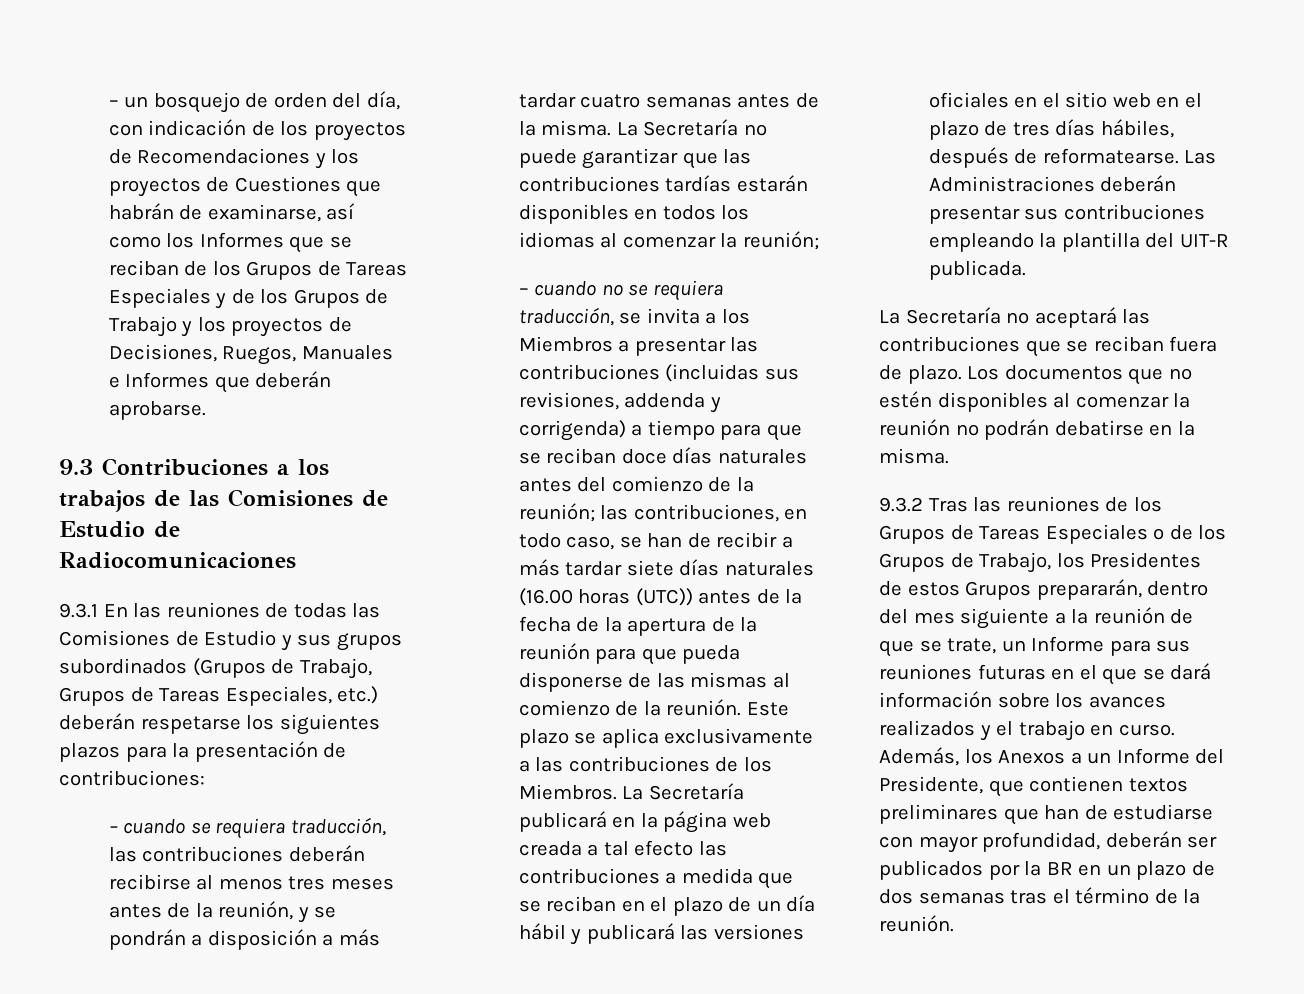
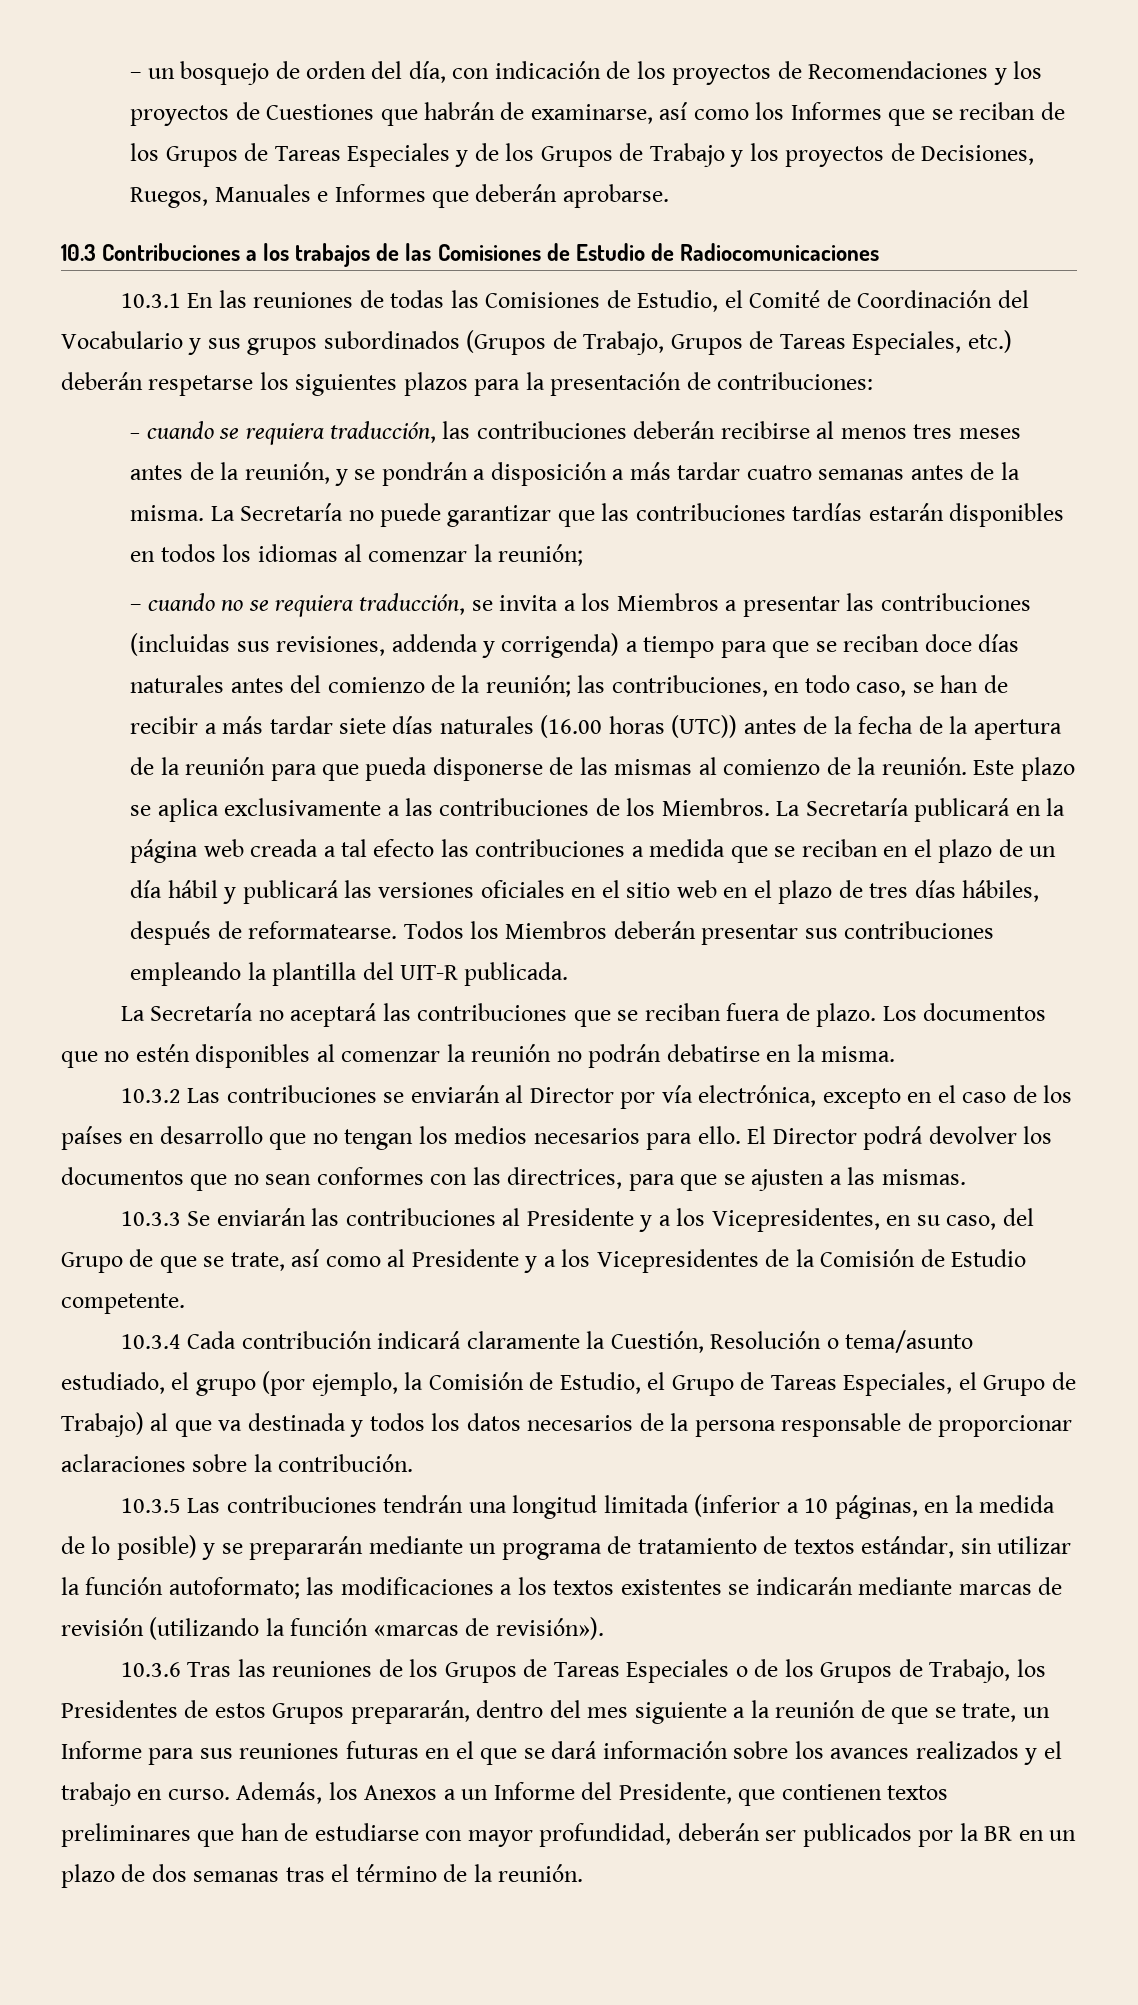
- 9.3 Contribuciones a los trabajos de las Comisiones de Estudio de Radiocomunicaciones
+ 10.3 Contribuciones a los trabajos de las Comisiones de Estudio de Radiocomunicaciones
- 9.3.1 En las reuniones de todas las Comisiones de Estudio y sus grupos subordinados (Grupos de Trabajo, Grupos de Tareas Especiales, etc.) deberán respetarse los siguientes plazos para la presentación de contribuciones:
+ 10.3.1 En las reuniones de todas las Comisiones de Estudio, el Comité de Coordinación del Vocabulario y sus grupos subordinados (Grupos de Trabajo, Grupos de Tareas Especiales, etc.) deberán respetarse los siguientes plazos para la presentación de contribuciones:
- Las Administraciones deberán presentar sus contribuciones empleando la plantilla del UIT-R publicada.
+ Todos los Miembros deberán presentar sus contribuciones empleando la plantilla del UIT-R publicada.
- 9.3.2 Tras las reuniones de los Grupos de Tareas Especiales o de los Grupos de Trabajo, los Presidentes de estos Grupos prepararán, dentro del mes siguiente a la reunión de que se trate, un Informe para sus reuniones futuras en el que se dará información sobre los avances realizados y el trabajo en curso.
+ 10.3.2 Las contribuciones se enviarán al Director por vía electrónica, excepto en el caso de los países en desarrollo que no tengan los medios necesarios para ello. El Director podrá devolver los documentos que no sean conformes con las directrices, para que se ajusten a las mismas.
+ 10.3.3 Se enviarán las contribuciones al Presidente y a los Vicepresidentes, en su caso, del Grupo de que se trate, así como al Presidente y a los Vicepresidentes de la Comisión de Estudio competente.
+ 10.3.4 Cada contribución indicará claramente la Cuestión, Resolución o tema/asunto estudiado, el grupo (por ejemplo, la Comisión de Estudio, el Grupo de Tareas Especiales, el Grupo de Trabajo) al que va destinada y todos los datos necesarios de la persona responsable de proporcionar aclaraciones sobre la contribución.
+ 10.3.5 Las contribuciones tendrán una longitud limitada (inferior a 10 páginas, en la medida de lo posible) y se prepararán mediante un programa de tratamiento de textos estándar, sin utilizar la función autoformato; las modificaciones a los textos existentes se indicarán mediante marcas de revisión (utilizando la función «marcas de revisión»).
+ 10.3.6 Tras las reuniones de los Grupos de Tareas Especiales o de los Grupos de Trabajo, los Presidentes de estos Grupos prepararán, dentro del mes siguiente a la reunión de que se trate, un Informe para sus reuniones futuras en el que se dará información sobre los avances realizados y el trabajo en curso.

